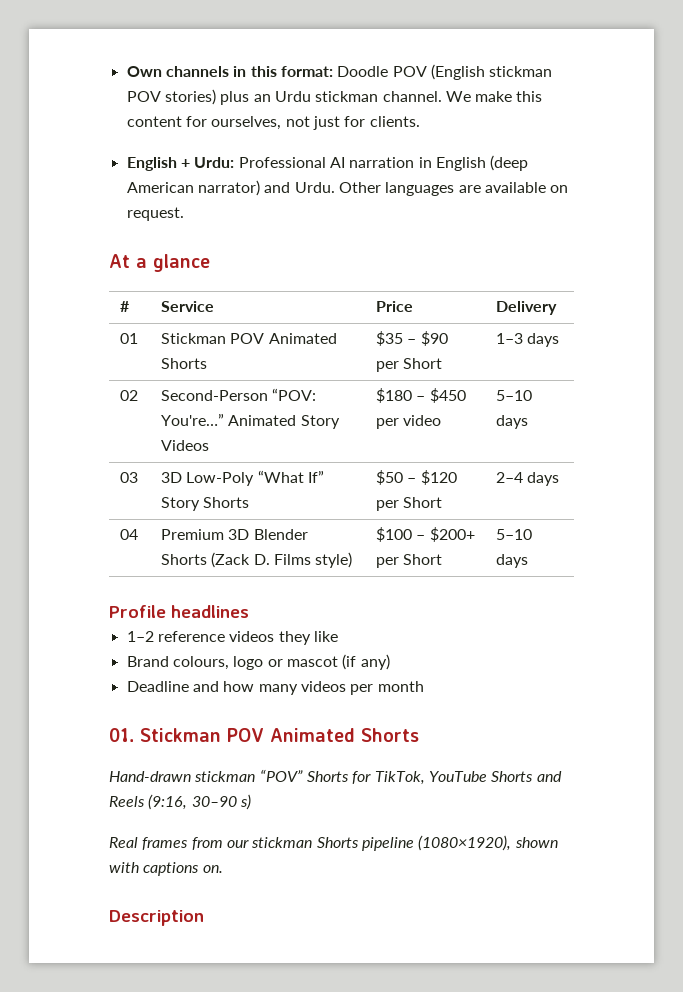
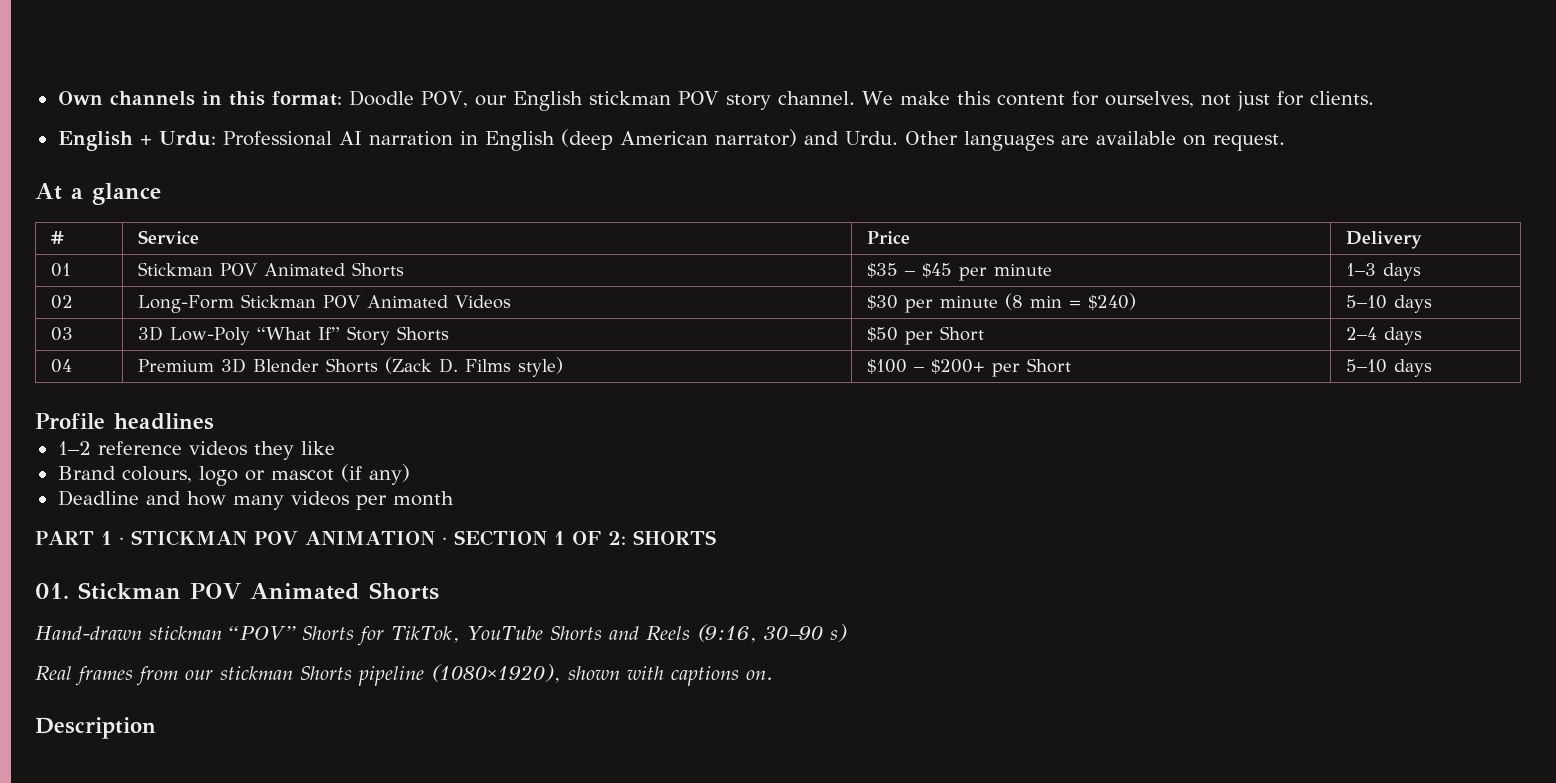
- Own channels in this format: Doodle POV (English stickman POV stories) plus an Urdu stickman channel.
+ Own channels in this format: Doodle POV, our English stickman POV story channel.
- 01 | Stickman POV Animated Shorts | $35 – $90 per Short | 1–3 days
+ 01 | Stickman POV Animated Shorts | $35 – $45 per minute | 1–3 days
- 02 | Second-Person “POV: You're…” Animated Story Videos | $180 – $450 per video | 5–10 days
+ 02 | Long-Form Stickman POV Animated Videos | $30 per minute (8 min = $240) | 5–10 days
- 03 | 3D Low-Poly “What If” Story Shorts | $50 – $120 per Short | 2–4 days
+ 03 | 3D Low-Poly “What If” Story Shorts | $50 per Short | 2–4 days
+ PART 1 · STICKMAN POV ANIMATION · SECTION 1 OF 2: SHORTS

